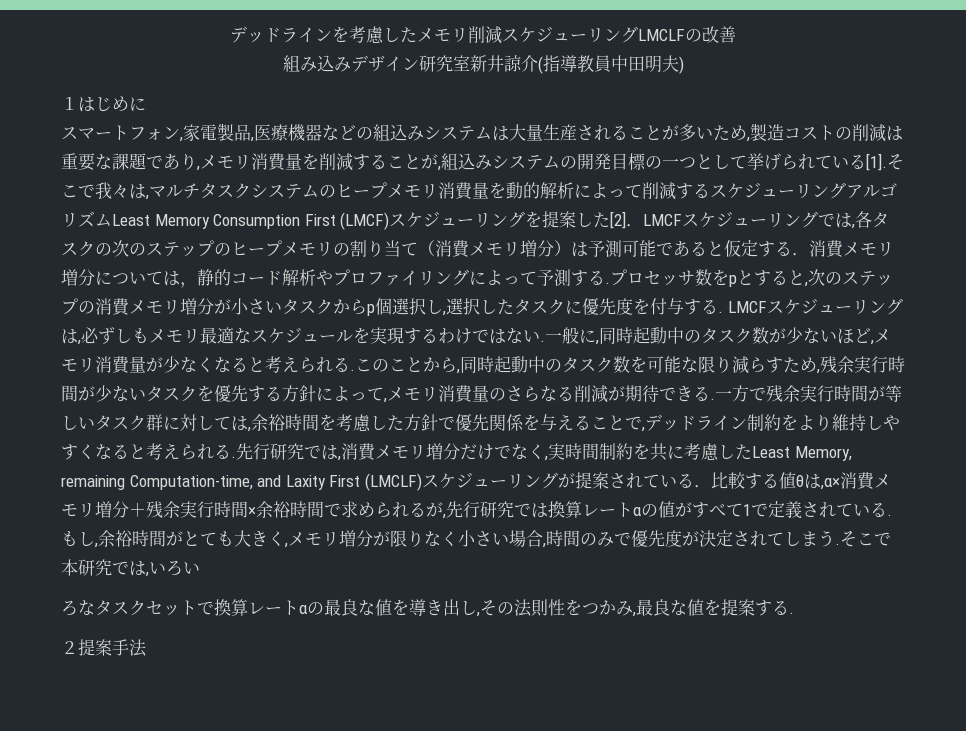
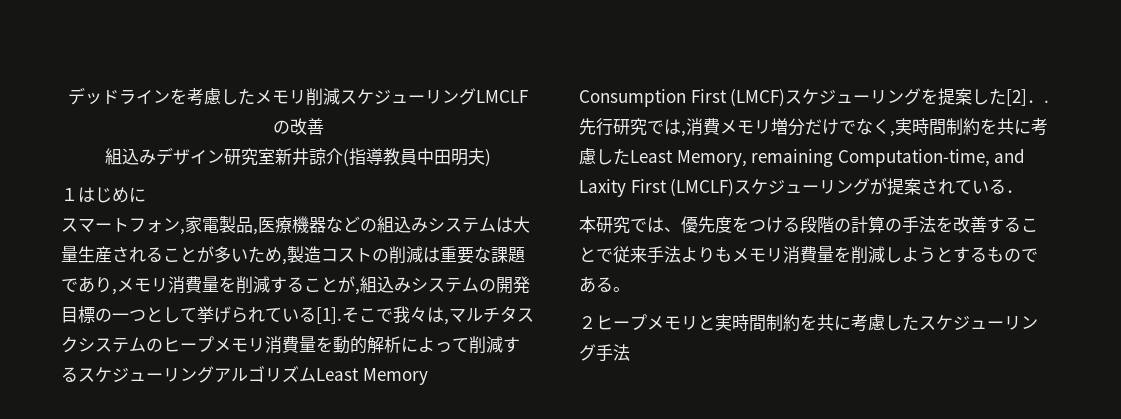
- 組み込みデザイン研究室新井諒介(指導教員中田明夫)
+ 組込みデザイン研究室新井諒介(指導教員中田明夫)
- そこで我々は,マルチタスクシステムのヒープメモリ消費量を動的解析によって削減するスケジューリングアルゴリズムLeast Memory Consumption First (LMCF)スケジューリングを提案した[2]．LMCFスケジューリングでは,各タスクの次のステップのヒープメモリの割り当て（消費メモリ増分）は予測可能であると仮定する．消費メモリ増分については，静的コード解析やプロファイリングによって予測する.プロセッサ数をpとすると,次のステップの消費メモリ増分が小さいタスクからp個選択し,選択したタスクに優先度を付与する. LMCFスケジューリングは,必ずしもメモリ最適なスケジュールを実現するわけではない.一般に,同時起動中のタスク数が少ないほど,メモリ消費量が少なくなると考えられる.このことから,同時起動中のタスク数を可能な限り減らすため,残余実行時間が少ないタスクを優先する方針によって,メモリ消費量のさらなる削減が期待できる.一方で残余実行時間が等しいタスク群に対しては,余裕時間を考慮した方針で優先関係を与えることで,デッドライン制約をより維持しやすくなると考えられる.
+ そこで我々は,マルチタスクシステムのヒープメモリ消費量を動的解析によって削減するスケジューリングアルゴリズムLeast Memory Consumption First (LMCF)スケジューリングを提案した[2]．.
- 先行研究では,消費メモリ増分だけでなく,実時間制約を共に考慮したLeast Memory, remaining Computation-time, and Laxity First (LMCLF)スケジューリングが提案されている．比較する値θは,α×消費メモリ増分＋残余実行時間×余裕時間で求められるが,先行研究では換算レートαの値がすべて1で定義されている.もし,余裕時間がとても大きく,メモリ増分が限りなく小さい場合,時間のみで優先度が決定されてしまう.そこで本研究では,いろい
- ろなタスクセットで換算レートαの最良な値を導き出し,その法則性をつかみ,最良な値を提案する.
- ２提案手法
+ 先行研究では,消費メモリ増分だけでなく,実時間制約を共に考慮したLeast Memory, remaining Computation-time, and Laxity First (LMCLF)スケジューリングが提案されている．
+ 本研究では、優先度をつける段階の計算の手法を改善することで従来手法よりもメモリ消費量を削減しようとするものである。
+ ２ヒープメモリと実時間制約を共に考慮したスケジューリング手法

